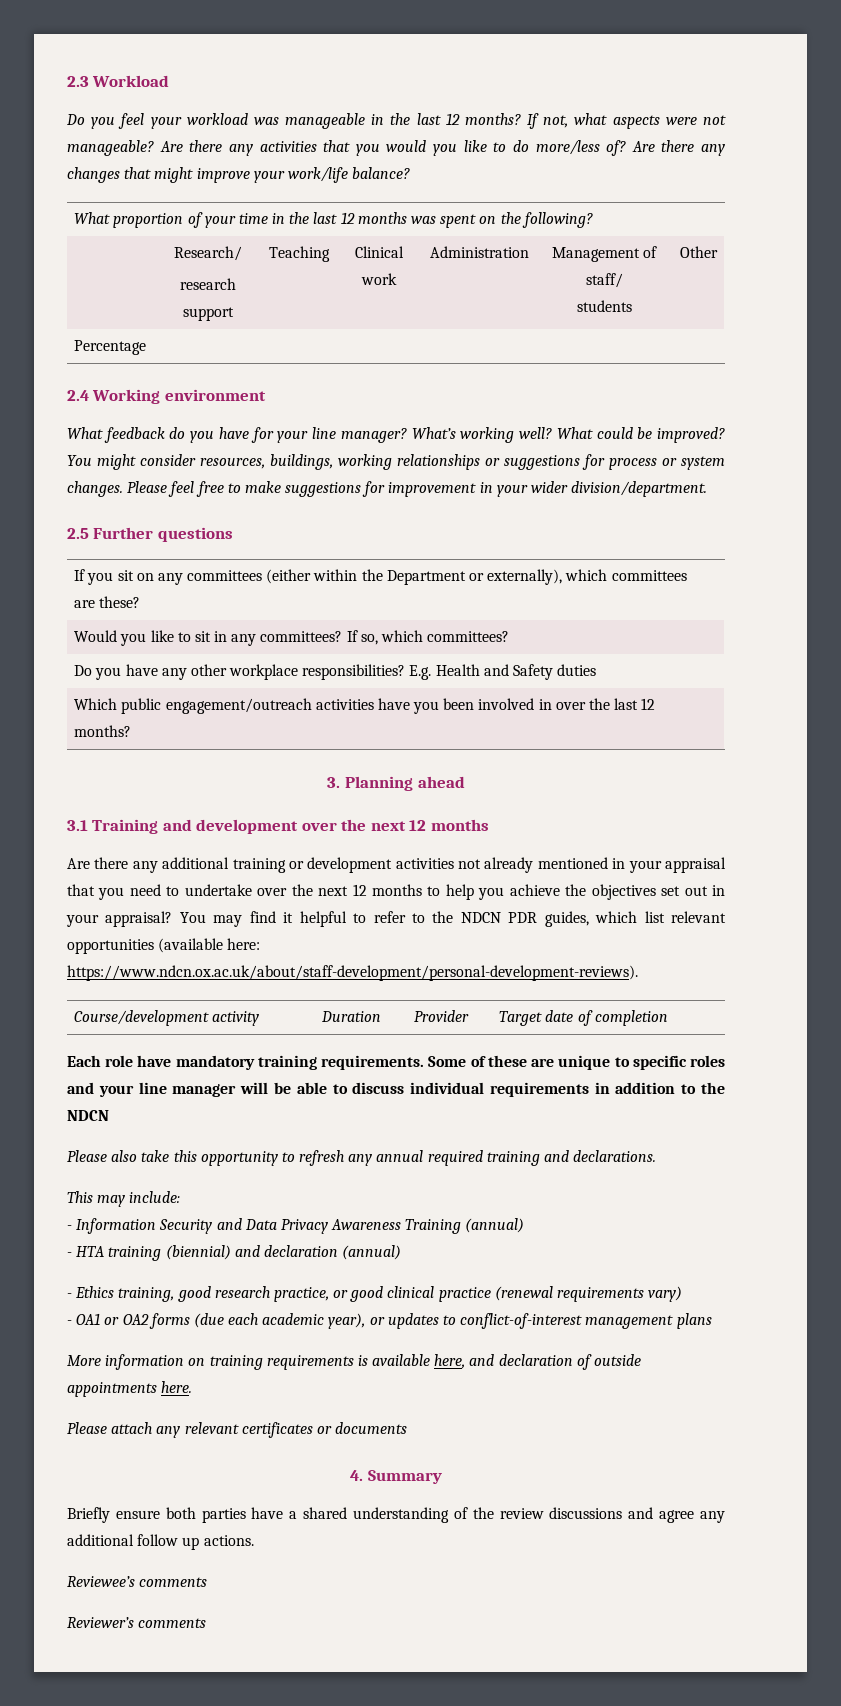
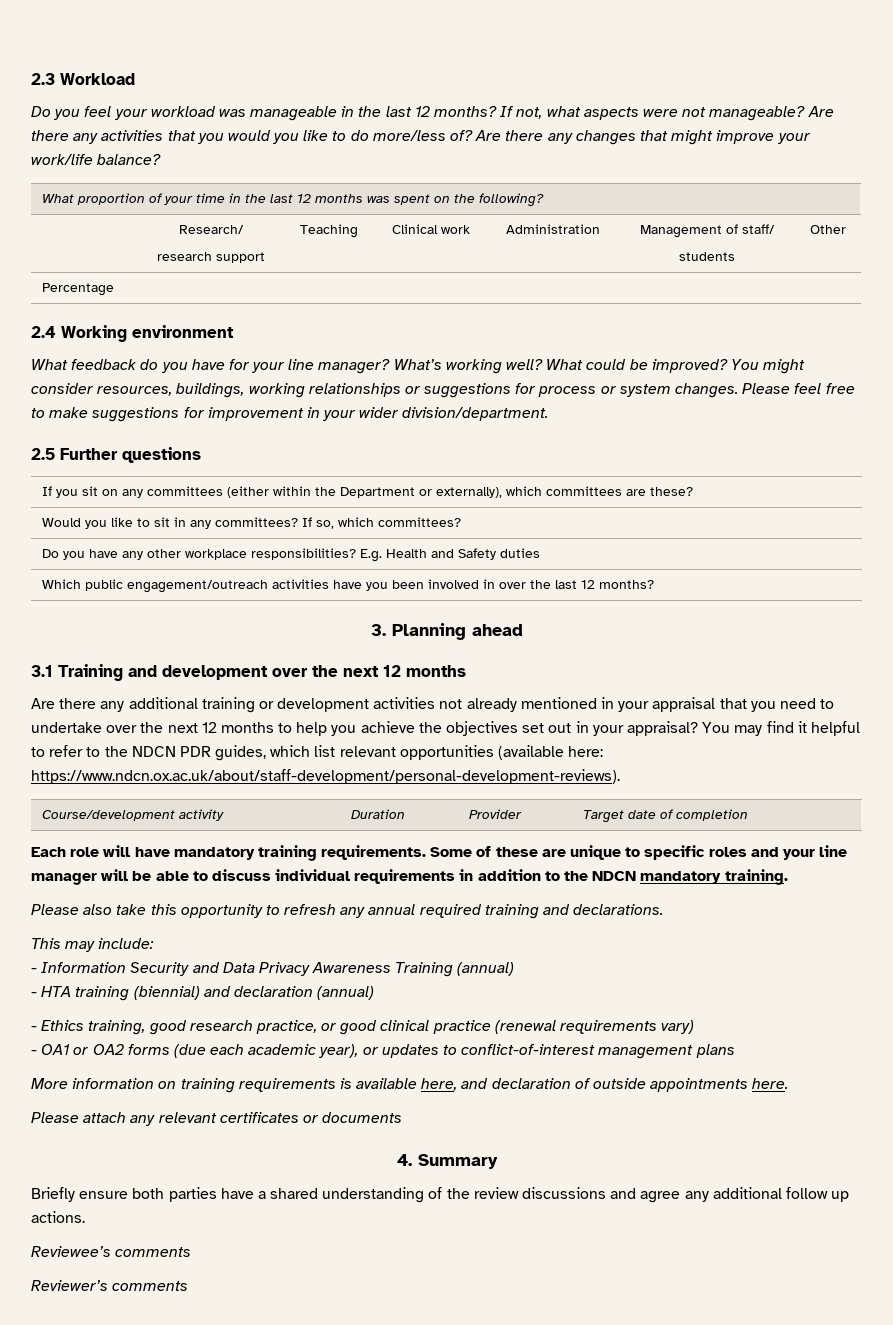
- Each role have mandatory training requirements.
+ Each role will have mandatory training requirements.
- Some of these are unique to specific roles and your line manager will be able to discuss individual requirements in addition to the NDCN
+ Some of these are unique to specific roles and your line manager will be able to discuss individual requirements in addition to the NDCN mandatory training.

